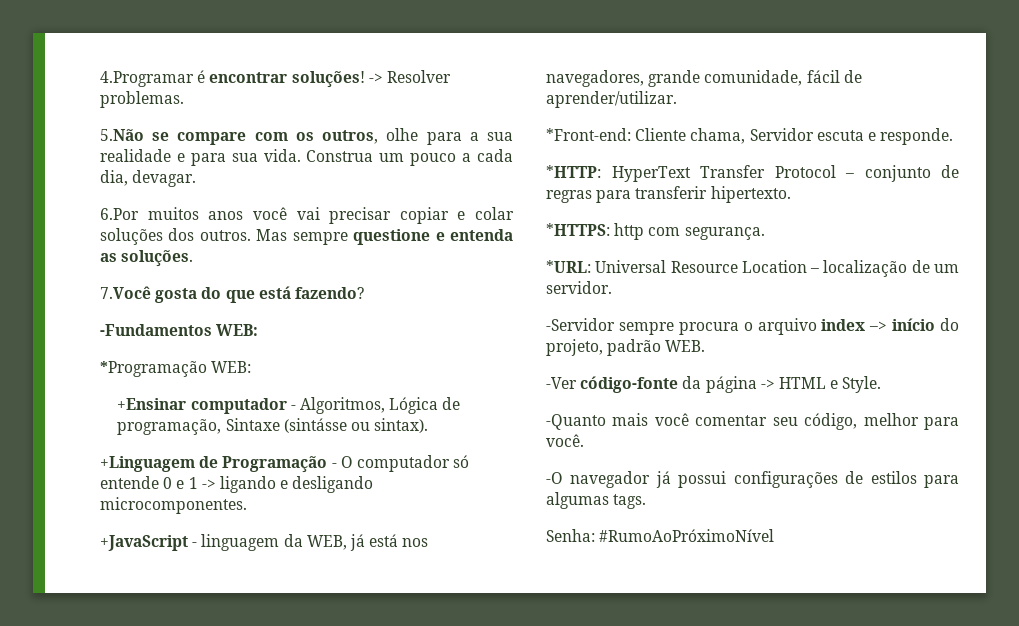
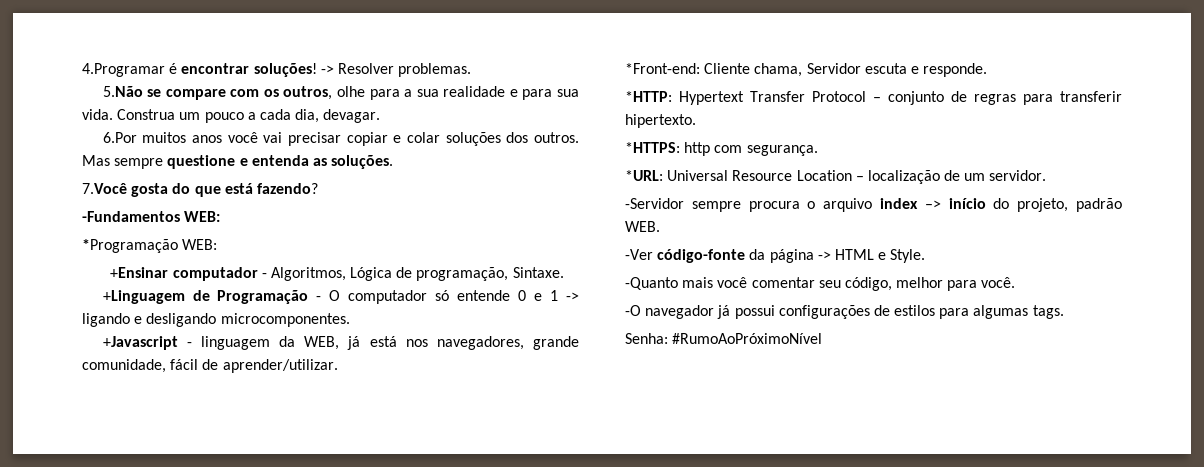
- +Ensinar computador - Algoritmos, Lógica de programação, Sintaxe (sintásse ou sintax).
+ +Ensinar computador - Algoritmos, Lógica de programação, Sintaxe.
- +JavaScript - linguagem da WEB, já está nos navegadores, grande comunidade, fácil de aprender/utilizar.
+ +Javascript - linguagem da WEB, já está nos navegadores, grande comunidade, fácil de aprender/utilizar.
- *HTTP: HyperText Transfer Protocol – conjunto de regras para transferir hipertexto.
+ *HTTP: Hypertext Transfer Protocol – conjunto de regras para transferir hipertexto.

